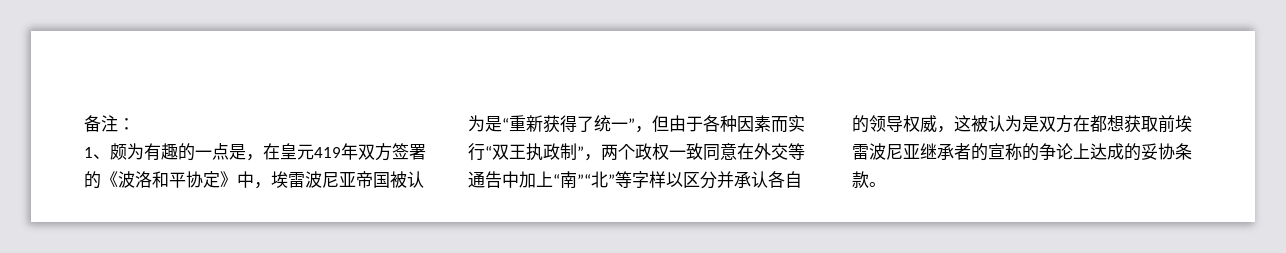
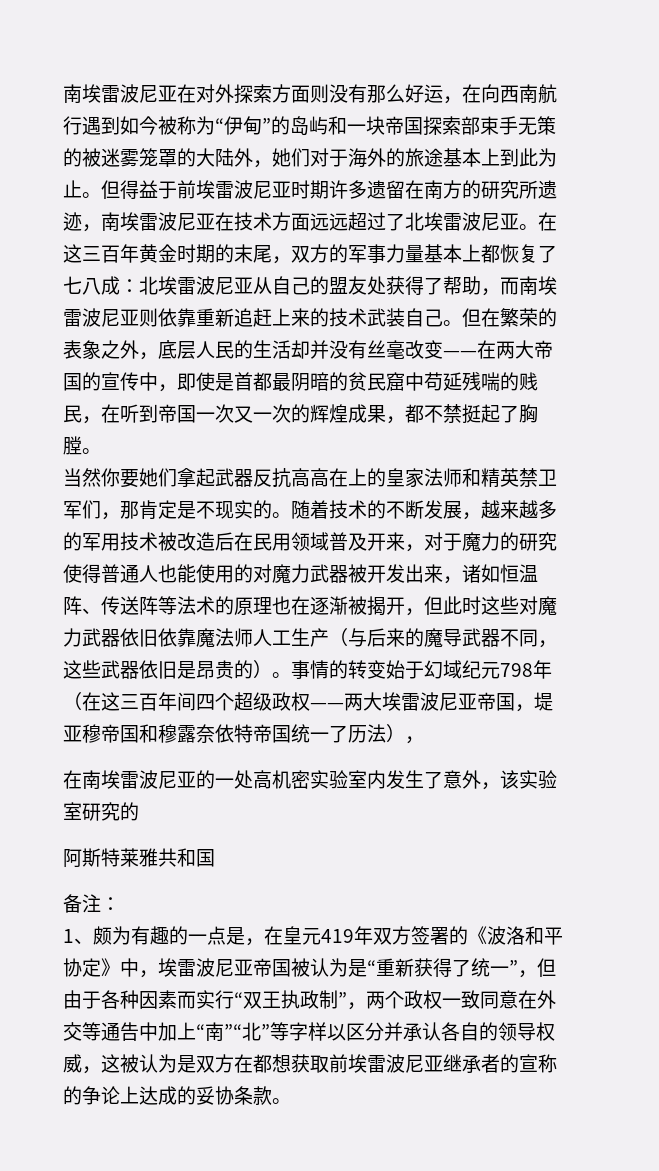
+ 南埃雷波尼亚在对外探索方面则没有那么好运，在向西南航行遇到如今被称为“伊甸”的岛屿和一块帝国探索部束手无策的被迷雾笼罩的大陆外，她们对于海外的旅途基本上到此为止。但得益于前埃雷波尼亚时期许多遗留在南方的研究所遗迹，南埃雷波尼亚在技术方面远远超过了北埃雷波尼亚。在这三百年黄金时期的末尾，双方的军事力量基本上都恢复了七八成：北埃雷波尼亚从自己的盟友处获得了帮助，而南埃雷波尼亚则依靠重新追赶上来的技术武装自己。但在繁荣的表象之外，底层人民的生活却并没有丝毫改变——在两大帝国的宣传中，即使是首都最阴暗的贫民窟中苟延残喘的贱民，在听到帝国一次又一次的辉煌成果，都不禁挺起了胸膛。
+ 当然你要她们拿起武器反抗高高在上的皇家法师和精英禁卫军们，那肯定是不现实的。随着技术的不断发展，越来越多的军用技术被改造后在民用领域普及开来，对于魔力的研究使得普通人也能使用的对魔力武器被开发出来，诸如恒温阵、传送阵等法术的原理也在逐渐被揭开，但此时这些对魔力武器依旧依靠魔法师人工生产（与后来的魔导武器不同，这些武器依旧是昂贵的）。事情的转变始于幻域纪元798年（在这三百年间四个超级政权——两大埃雷波尼亚帝国，堤亚穆帝国和穆露奈依特帝国统一了历法），
+ 在南埃雷波尼亚的一处高机密实验室内发生了意外，该实验室研究的
+ 阿斯特莱雅共和国

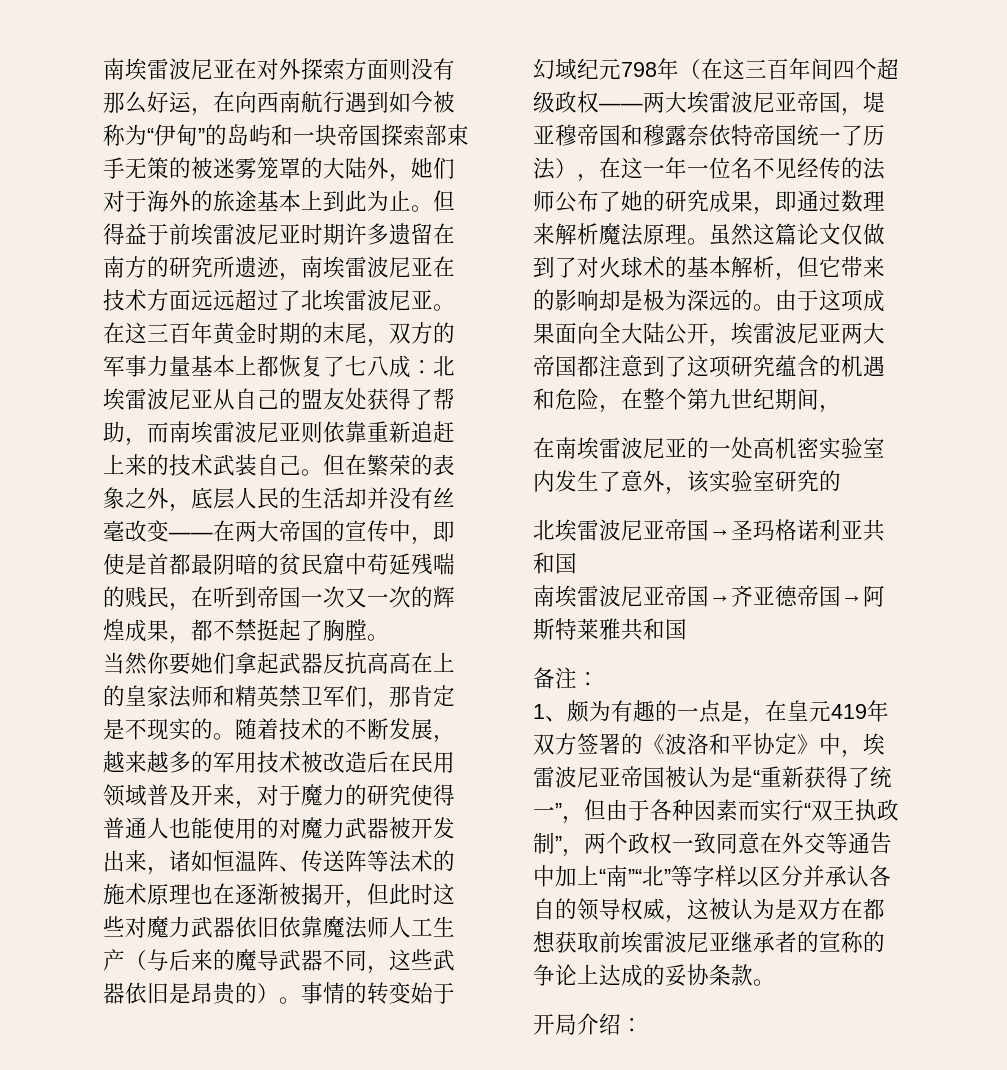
- 随着技术的不断发展，越来越多的军用技术被改造后在民用领域普及开来，对于魔力的研究使得普通人也能使用的对魔力武器被开发出来，诸如恒温阵、传送阵等法术的原理也在逐渐被揭开，但此时这些对魔力武器依旧依靠魔法师人工生产（与后来的魔导武器不同，这些武器依旧是昂贵的）。
+ 随着技术的不断发展，越来越多的军用技术被改造后在民用领域普及开来，对于魔力的研究使得普通人也能使用的对魔力武器被开发出来，诸如恒温阵、传送阵等法术的施术原理也在逐渐被揭开，但此时这些对魔力武器依旧依靠魔法师人工生产（与后来的魔导武器不同，这些武器依旧是昂贵的）。
- 事情的转变始于幻域纪元798年（在这三百年间四个超级政权——两大埃雷波尼亚帝国，堤亚穆帝国和穆露奈依特帝国统一了历法），
+ 事情的转变始于幻域纪元798年（在这三百年间四个超级政权——两大埃雷波尼亚帝国，堤亚穆帝国和穆露奈依特帝国统一了历法），在这一年一位名不见经传的法师公布了她的研究成果，即通过数理来解析魔法原理。虽然这篇论文仅做到了对火球术的基本解析，但它带来的影响却是极为深远的。由于这项成果面向全大陆公开，埃雷波尼亚两大帝国都注意到了这项研究蕴含的机遇和危险，在整个第九世纪期间，
- 阿斯特莱雅共和国
+ 北埃雷波尼亚帝国→圣玛格诺利亚共和国
+ 南埃雷波尼亚帝国→齐亚德帝国→阿斯特莱雅共和国
+ 开局介绍：

